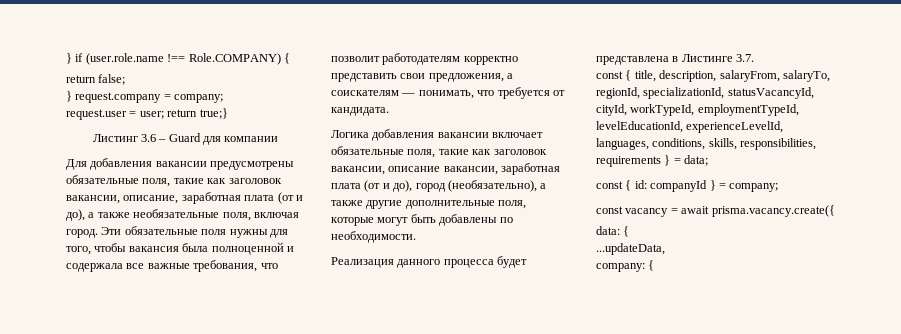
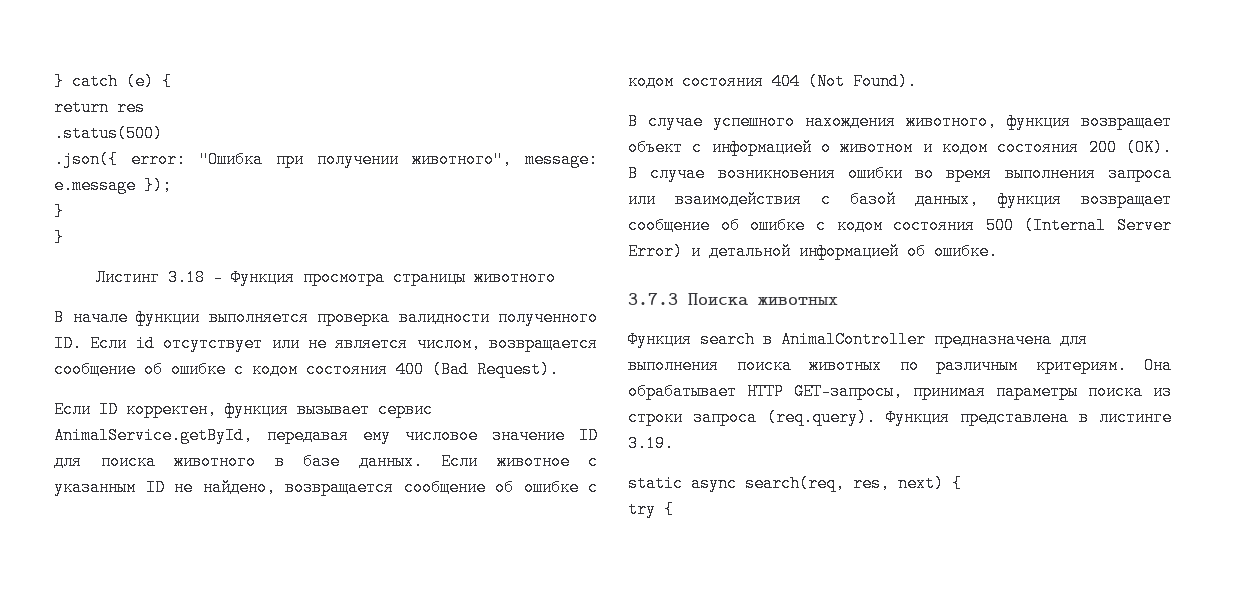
- } if (user.role.name !== Role.COMPANY) {
- return false;
- } request.company = company;
- request.user = user; return true;}
- Листинг 3.6 – Guard для компании
- Для добавления вакансии предусмотрены обязательные поля, такие как заголовок вакансии, описание, заработная плата (от и до), а также необязательные поля, включая город. Эти обязательные поля нужны для того, чтобы вакансия была полноценной и содержала все важные требования, что позволит работодателям корректно представить свои предложения, а соискателям — понимать, что требуется от кандидата.
- Логика добавления вакансии включает обязательные поля, такие как заголовок вакансии, описание вакансии, заработная плата (от и до), город (необязательно), а также другие дополнительные поля, которые могут быть добавлены по необходимости.
- Реализация данного процесса будет представлена в Листинге 3.7.
- const { title, description, salaryFrom, salaryTo, regionId, specializationId, statusVacancyId, cityId, workTypeId, employmentTypeId, levelEducationId, experienceLevelId, languages, conditions, skills, responsibilities, requirements } = data;
- const { id: companyId } = company;
- const vacancy = await prisma.vacancy.create({
- data: {
- ...updateData,
- company: {
+ } catch (e) {
+ return res
+ .status(500)
+ .json({ error: "Ошибка при получении животного", message: e.message });
+ }
+ }
+ Листинг 3.18 – Функция просмотра страницы животного
+ В начале функции выполняется проверка валидности полученного ID. Если id отсутствует или не является числом, возвращается сообщение об ошибке с кодом состояния 400 (Bad Request).
+ Если ID корректен, функция вызывает сервис AnimalService.getById, передавая ему числовое значение ID для поиска животного в базе данных. Если животное с указанным ID не найдено, возвращается сообщение об ошибке с кодом состояния 404 (Not Found).
+ В случае успешного нахождения животного, функция возвращает объект с информацией о животном и кодом состояния 200 (OK). В случае возникновения ошибки во время выполнения запроса или взаимодействия с базой данных, функция возвращает сообщение об ошибке с кодом состояния 500 (Internal Server Error) и детальной информацией об ошибке.
+ 3.7.3 Поиска животных
+ Функция search в AnimalController предназначена для выполнения поиска животных по различным критериям. Она обрабатывает HTTP GET-запросы, принимая параметры поиска из строки запроса (req.query). Функция представлена в листинге 3.19.
+ static async search(req, res, next) {
+ try {

